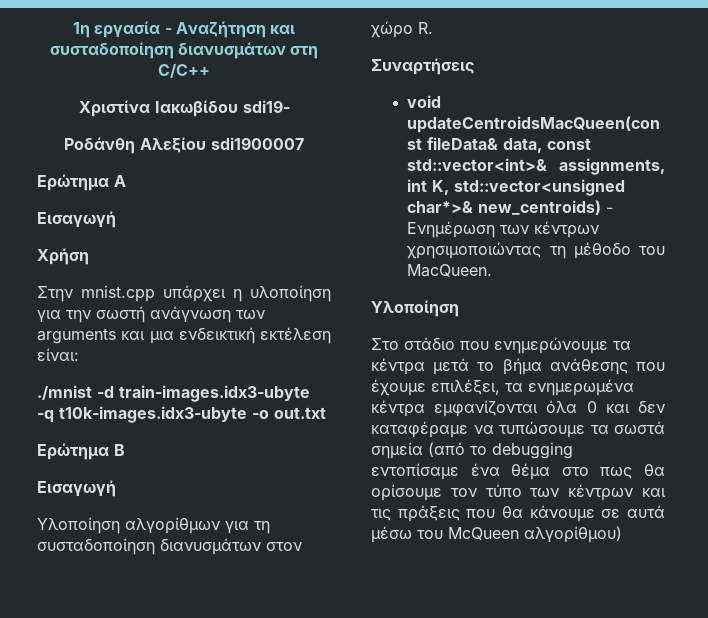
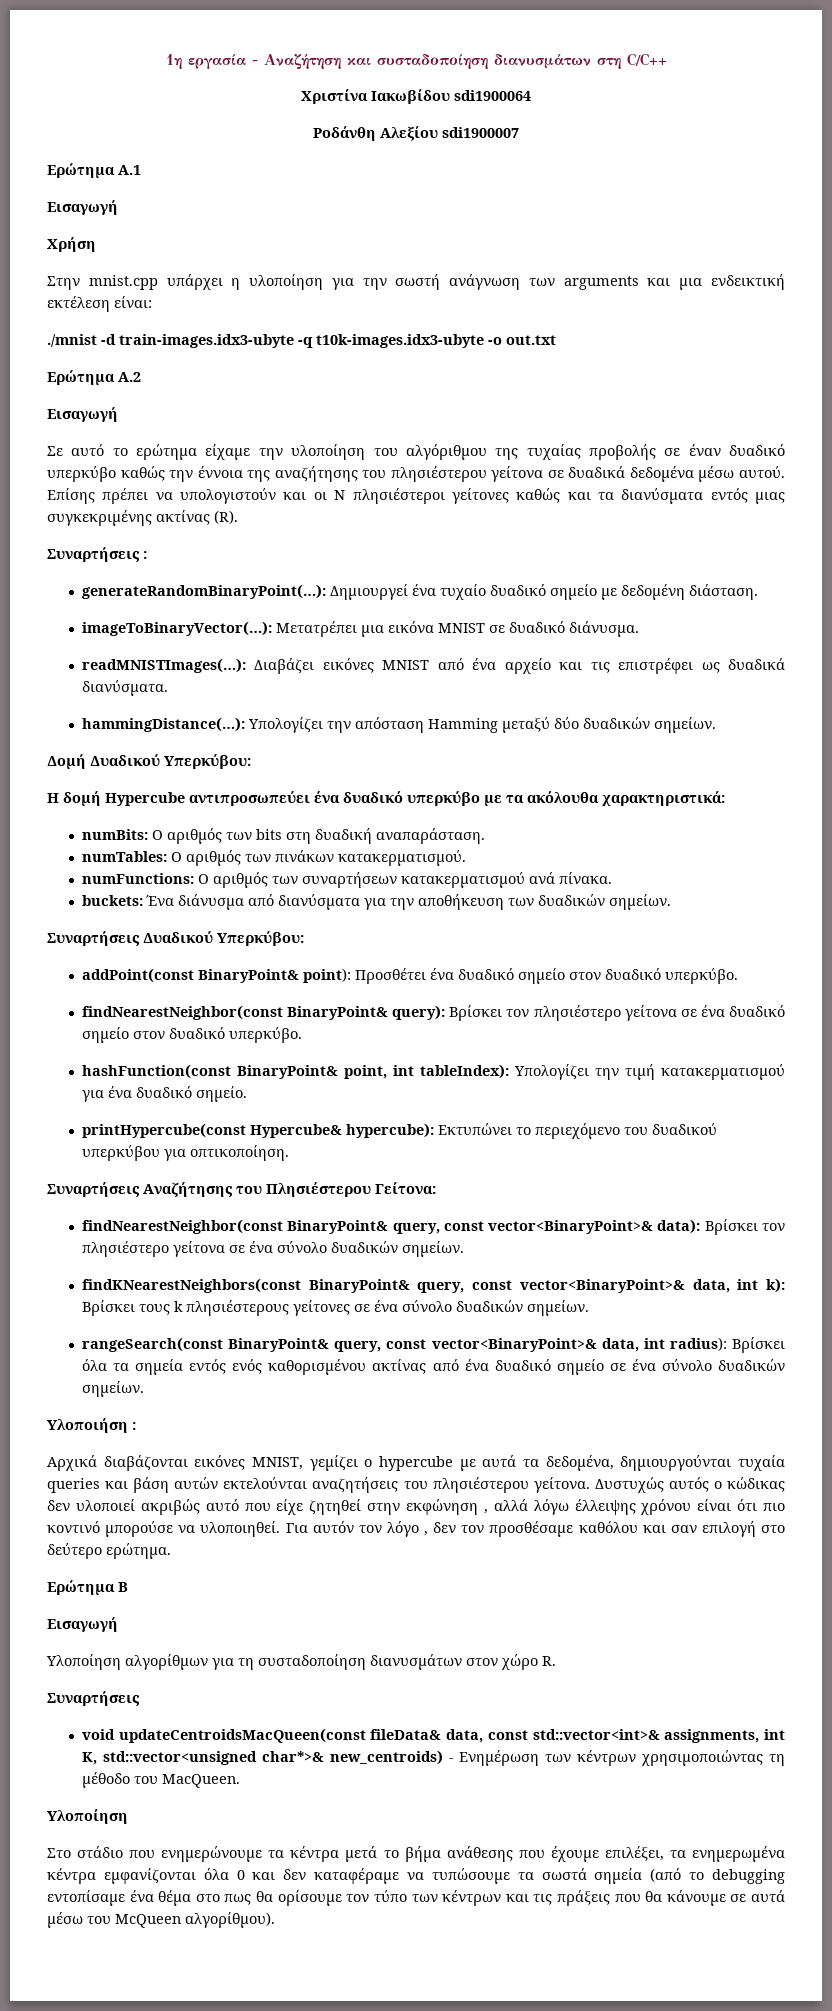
- Χριστίνα Ιακωβίδου sdi19-
+ Χριστίνα Ιακωβίδου sdi1900064
- Ερώτημα Α
+ Ερώτημα Α.1
+ Ερώτημα Α.2
+ Εισαγωγή
+ Σε αυτό το ερώτημα είχαμε την υλοποίηση του αλγόριθμου της τυχαίας προβολής σε έναν δυαδικό υπερκύβο καθώς την έννοια της αναζήτησης του πλησιέστερου γείτονα σε δυαδικά δεδομένα μέσω αυτού. Επίσης πρέπει να υπολογιστούν και οι Ν πλησιέστεροι γείτονες καθώς και τα διανύσματα εντός μιας συγκεκριμένης ακτίνας (R).
+ Συναρτήσεις :
+ generateRandomBinaryPoint(…): Δημιουργεί ένα τυχαίο δυαδικό σημείο με δεδομένη διάσταση.
+ imageToBinaryVector(…): Μετατρέπει μια εικόνα MNIST σε δυαδικό διάνυσμα.
+ readMNISTImages(…): Διαβάζει εικόνες MNIST από ένα αρχείο και τις επιστρέφει ως δυαδικά διανύσματα.
+ hammingDistance(…): Υπολογίζει την απόσταση Hamming μεταξύ δύο δυαδικών σημείων.
+ Δομή Δυαδικού Υπερκύβου:
+ Η δομή Hypercube αντιπροσωπεύει ένα δυαδικό υπερκύβο με τα ακόλουθα χαρακτηριστικά:
+ numBits: Ο αριθμός των bits στη δυαδική αναπαράσταση.
+ numTables: Ο αριθμός των πινάκων κατακερματισμού.
+ numFunctions: Ο αριθμός των συναρτήσεων κατακερματισμού ανά πίνακα.
+ buckets: Ένα διάνυσμα από διανύσματα για την αποθήκευση των δυαδικών σημείων.
+ Συναρτήσεις Δυαδικού Υπερκύβου:
+ addPoint(const BinaryPoint& point): Προσθέτει ένα δυαδικό σημείο στον δυαδικό υπερκύβο.
+ findNearestNeighbor(const BinaryPoint& query): Βρίσκει τον πλησιέστερο γείτονα σε ένα δυαδικό σημείο στον δυαδικό υπερκύβο.
+ hashFunction(const BinaryPoint& point, int tableIndex): Υπολογίζει την τιμή κατακερματισμού για ένα δυαδικό σημείο.
+ printHypercube(const Hypercube& hypercube): Εκτυπώνει το περιεχόμενο του δυαδικού υπερκύβου για οπτικοποίηση.
+ Συναρτήσεις Αναζήτησης του Πλησιέστερου Γείτονα:
+ findNearestNeighbor(const BinaryPoint& query, const vector<BinaryPoint>& data): Βρίσκει τον πλησιέστερο γείτονα σε ένα σύνολο δυαδικών σημείων.
+ findKNearestNeighbors(const BinaryPoint& query, const vector<BinaryPoint>& data, int k): Βρίσκει τους k πλησιέστερους γείτονες σε ένα σύνολο δυαδικών σημείων.
+ rangeSearch(const BinaryPoint& query, const vector<BinaryPoint>& data, int radius): Βρίσκει όλα τα σημεία εντός ενός καθορισμένου ακτίνας από ένα δυαδικό σημείο σε ένα σύνολο δυαδικών σημείων.
+ Υλοποιήση :
+ Αρχικά διαβάζονται εικόνες MNIST, γεμίζει ο hypercube με αυτά τα δεδομένα, δημιουργούνται τυχαία queries και βάση αυτών εκτελούνται αναζητήσεις του πλησιέστερου γείτονα. Δυστυχώς αυτός ο κώδικας δεν υλοποιεί ακριβώς αυτό που είχε ζητηθεί στην εκφώνηση , αλλά λόγω έλλειψης χρόνου είναι ότι πιο κοντινό μπορούσε να υλοποιηθεί. Για αυτόν τον λόγο , δεν τον προσθέσαμε καθόλου και σαν επιλογή στο δεύτερο ερώτημα.
- Στο στάδιο που ενημερώνουμε τα κέντρα μετά το βήμα ανάθεσης που έχουμε επιλέξει, τα ενημερωμένα κέντρα εμφανίζονται όλα 0 και δεν καταφέραμε να τυπώσουμε τα σωστά σημεία (από το debugging εντοπίσαμε ένα θέμα στο πως θα ορίσουμε τον τύπο των κέντρων και τις πράξεις που θα κάνουμε σε αυτά μέσω του McQueen αλγορίθμου)
+ Στο στάδιο που ενημερώνουμε τα κέντρα μετά το βήμα ανάθεσης που έχουμε επιλέξει, τα ενημερωμένα κέντρα εμφανίζονται όλα 0 και δεν καταφέραμε να τυπώσουμε τα σωστά σημεία (από το debugging εντοπίσαμε ένα θέμα στο πως θα ορίσουμε τον τύπο των κέντρων και τις πράξεις που θα κάνουμε σε αυτά μέσω του McQueen αλγορίθμου).

